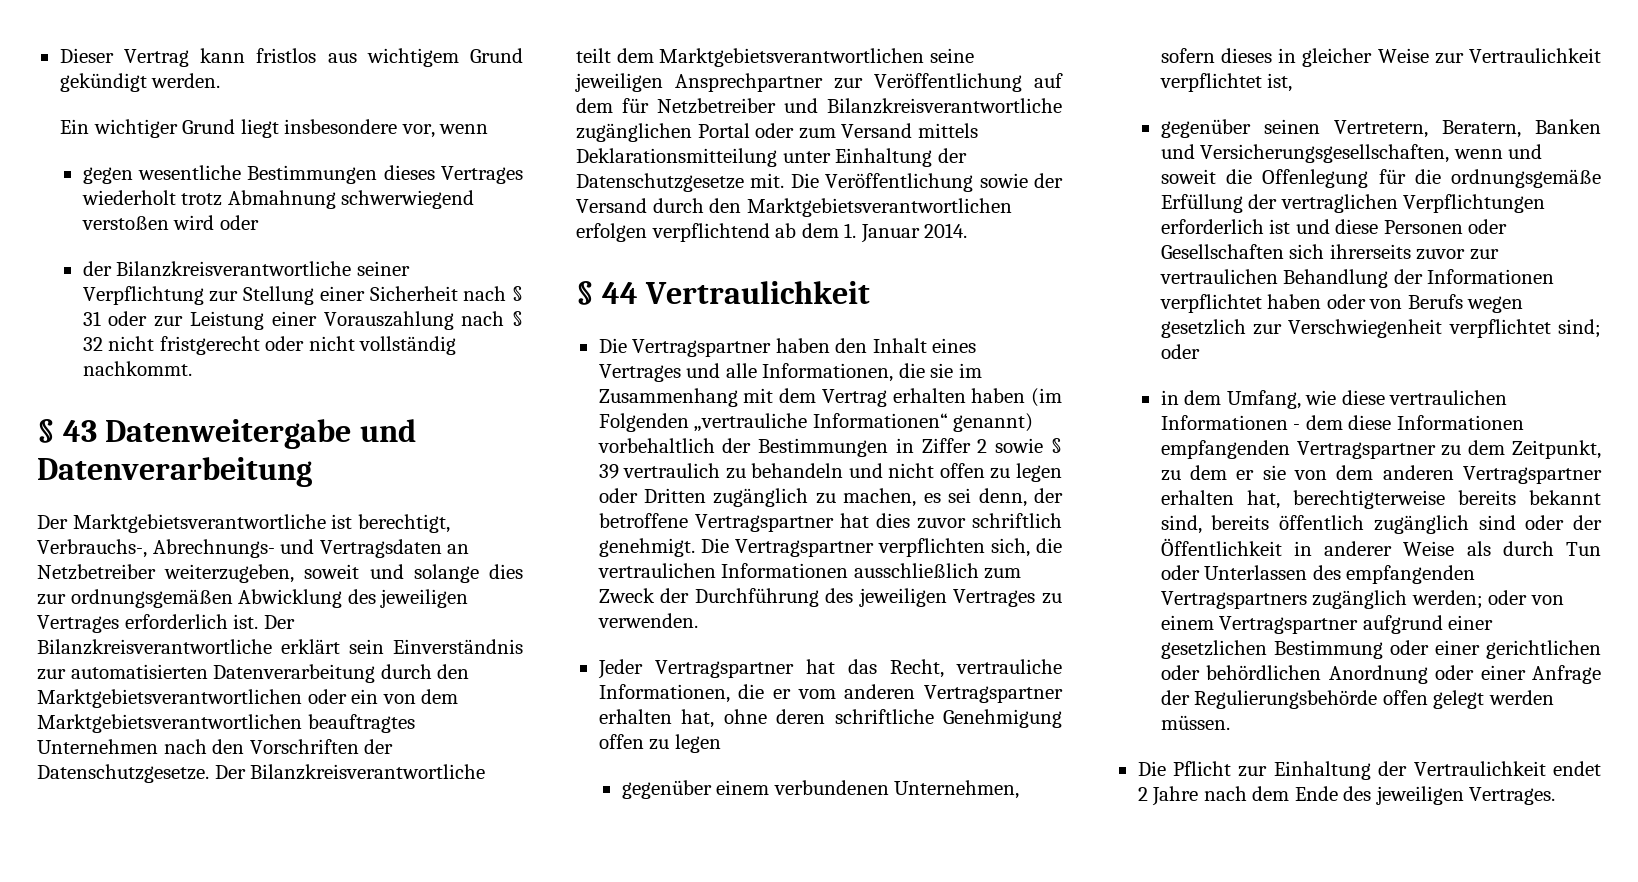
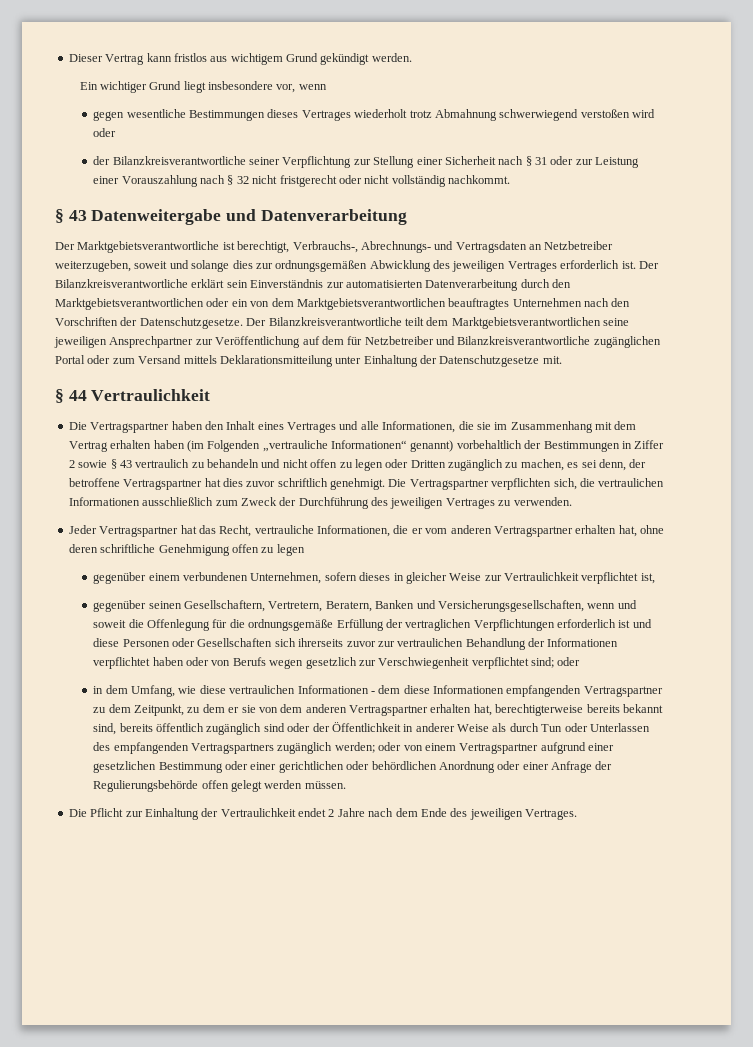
- Die Veröffentlichung sowie der Versand durch den Marktgebietsverantwortlichen erfolgen verpflichtend ab dem 1. Januar 2014.
- Die Vertragspartner haben den Inhalt eines Vertrages und alle Informationen, die sie im Zusammenhang mit dem Vertrag erhalten haben (im Folgenden „vertrauliche Informationen“ genannt) vorbehaltlich der Bestimmungen in Ziffer 2 sowie § 39 vertraulich zu behandeln und nicht offen zu legen oder Dritten zugänglich zu machen, es sei denn, der betroffene Vertragspartner hat dies zuvor schriftlich genehmigt.
+ Die Vertragspartner haben den Inhalt eines Vertrages und alle Informationen, die sie im Zusammenhang mit dem Vertrag erhalten haben (im Folgenden „vertrauliche Informationen“ genannt) vorbehaltlich der Bestimmungen in Ziffer 2 sowie § 43 vertraulich zu behandeln und nicht offen zu legen oder Dritten zugänglich zu machen, es sei denn, der betroffene Vertragspartner hat dies zuvor schriftlich genehmigt.
- gegenüber seinen Vertretern, Beratern, Banken und Versicherungsgesellschaften, wenn und soweit die Offenlegung für die ordnungsgemäße Erfüllung der vertraglichen Verpflichtungen erforderlich ist und diese Personen oder Gesellschaften sich ihrerseits zuvor zur vertraulichen Behandlung der Informationen verpflichtet haben oder von Berufs wegen gesetzlich zur Verschwiegenheit verpflichtet sind; oder
+ gegenüber seinen Gesellschaftern, Vertretern, Beratern, Banken und Versicherungsgesellschaften, wenn und soweit die Offenlegung für die ordnungsgemäße Erfüllung der vertraglichen Verpflichtungen erforderlich ist und diese Personen oder Gesellschaften sich ihrerseits zuvor zur vertraulichen Behandlung der Informationen verpflichtet haben oder von Berufs wegen gesetzlich zur Verschwiegenheit verpflichtet sind; oder

